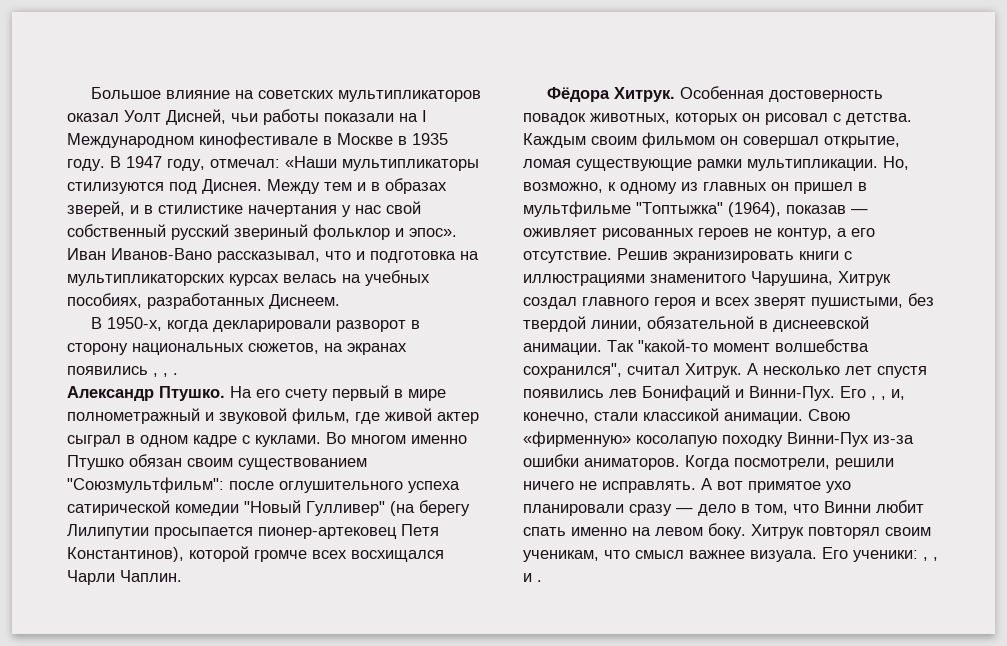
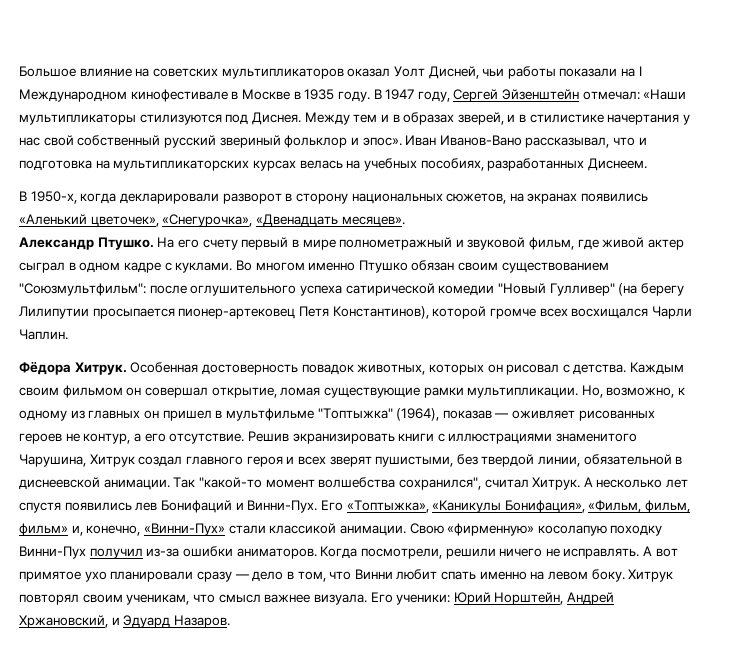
- В 1947 году, отмечал: «Наши мультипликаторы стилизуются под Диснея.
+ В 1947 году, Сергей Эйзенштейн отмечал: «Наши мультипликаторы стилизуются под Диснея.
- В 1950-х, когда декларировали разворот в сторону национальных сюжетов, на экранах появились , , .
+ В 1950-х, когда декларировали разворот в сторону национальных сюжетов, на экранах появились «Аленький цветочек», «Снегурочка», «Двенадцать месяцев».
- Его , , и, конечно, стали классикой анимации.
+ Его «Топтыжка», «Каникулы Бонифация», «Фильм, фильм, фильм» и, конечно, «Винни-Пух» стали классикой анимации.
- Свою «фирменную» косолапую походку Винни-Пух из-за ошибки аниматоров.
+ Свою «фирменную» косолапую походку Винни-Пух получил из-за ошибки аниматоров.
- Его ученики: , , и .
+ Его ученики: Юрий Норштейн, Андрей Хржановский, и Эдуард Назаров.

